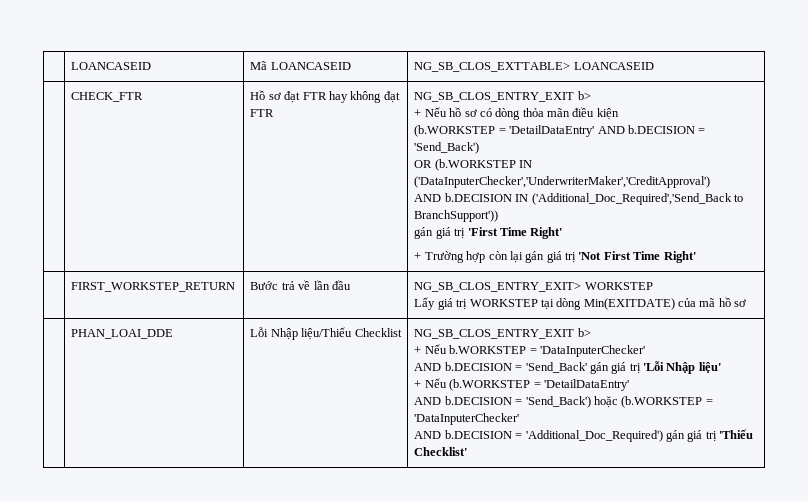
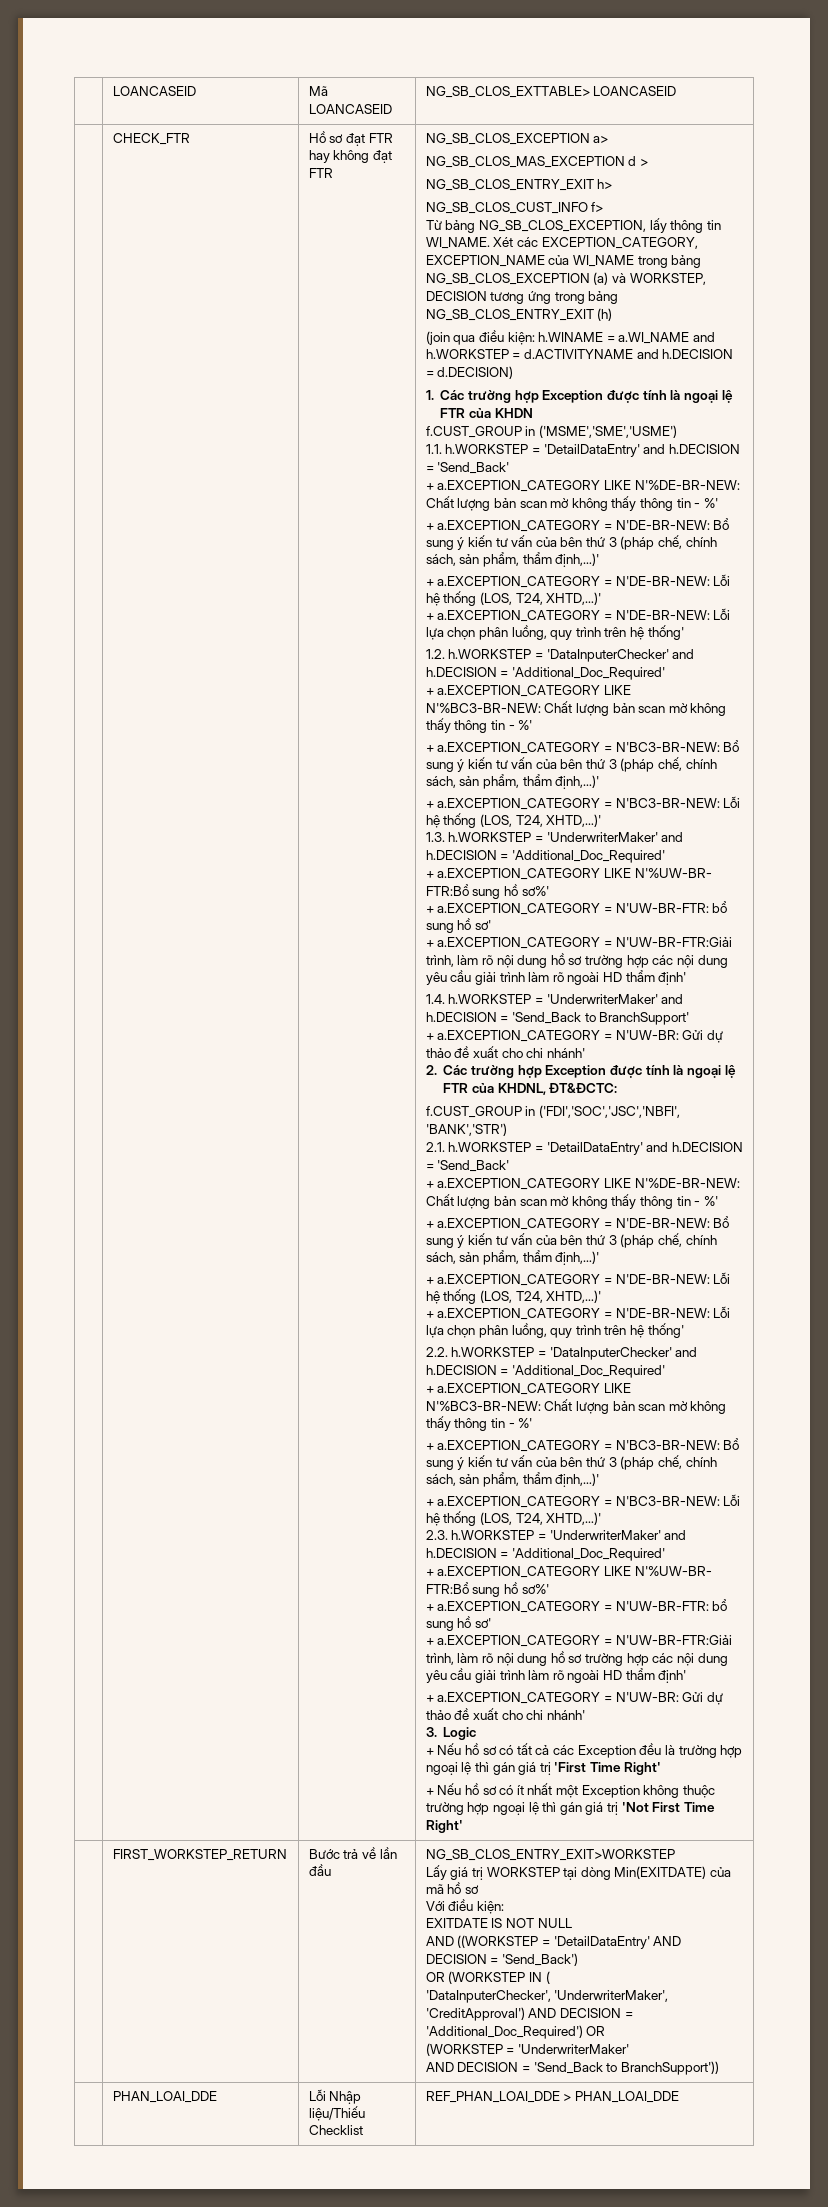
- Hồ sơ đạt FTR hay không đạt FTR | NG_SB_CLOS_ENTRY_EXIT b>
- + Nếu hồ sơ có dòng thỏa mãn điều kiện
- (b.WORKSTEP = 'DetailDataEntry' AND b.DECISION = 'Send_Back')
- OR (b.WORKSTEP IN ('DataInputerChecker','UnderwriterMaker','CreditApproval')
- AND b.DECISION IN ('Additional_Doc_Required','Send_Back to BranchSupport'))
- gán giá trị 'First Time Right'
+ Hồ sơ đạt FTR hay không đạt FTR | NG_SB_CLOS_EXCEPTION a>
+ NG_SB_CLOS_MAS_EXCEPTION d >
+ NG_SB_CLOS_ENTRY_EXIT h>
+ NG_SB_CLOS_CUST_INFO f>
+ Từ bảng NG_SB_CLOS_EXCEPTION, lấy thông tin WI_NAME. Xét các EXCEPTION_CATEGORY, EXCEPTION_NAME của WI_NAME trong bảng NG_SB_CLOS_EXCEPTION (a) và WORKSTEP, DECISION tương ứng trong bảng NG_SB_CLOS_ENTRY_EXIT (h)
+ (join qua điều kiện: h.WINAME = a.WI_NAME and h.WORKSTEP = d.ACTIVITYNAME and h.DECISION = d.DECISION)
+ 1. Các trường hợp Exception được tính là ngoại lệ FTR của KHDN
+ f.CUST_GROUP in ('MSME','SME','USME')
+ 1.1. h.WORKSTEP = 'DetailDataEntry' and h.DECISION = 'Send_Back'
+ + a.EXCEPTION_CATEGORY LIKE N'%DE-BR-NEW: Chất lượng bản scan mờ không thấy thông tin - %'
+ + a.EXCEPTION_CATEGORY = N'DE-BR-NEW: Bổ sung ý kiến tư vấn của bên thứ 3 (pháp chế, chính sách, sản phẩm, thẩm định,…)'
+ + a.EXCEPTION_CATEGORY = N'DE-BR-NEW: Lỗi hệ thống (LOS, T24, XHTD,…)'
+ + a.EXCEPTION_CATEGORY = N'DE-BR-NEW: Lỗi lựa chọn phân luồng, quy trình trên hệ thống'
+ 1.2. h.WORKSTEP = 'DataInputerChecker' and h.DECISION = 'Additional_Doc_Required'
+ + a.EXCEPTION_CATEGORY LIKE N'%BC3-BR-NEW: Chất lượng bản scan mờ không thấy thông tin - %'
+ + a.EXCEPTION_CATEGORY = N'BC3-BR-NEW: Bổ sung ý kiến tư vấn của bên thứ 3 (pháp chế, chính sách, sản phẩm, thẩm định,…)'
+ + a.EXCEPTION_CATEGORY = N'BC3-BR-NEW: Lỗi hệ thống (LOS, T24, XHTD,…)'
+ 1.3. h.WORKSTEP = 'UnderwriterMaker' and h.DECISION = 'Additional_Doc_Required'
+ + a.EXCEPTION_CATEGORY LIKE N'%UW-BR- FTR:Bổ sung hồ sơ%'
+ + a.EXCEPTION_CATEGORY = N'UW-BR-FTR: bổ sung hồ sơ'
+ + a.EXCEPTION_CATEGORY = N'UW-BR-FTR:Giải trình, làm rõ nội dung hồ sơ trường hợp các nội dung yêu cầu giải trình làm rõ ngoài HD thẩm định'
+ 1.4. h.WORKSTEP = 'UnderwriterMaker' and h.DECISION = 'Send_Back to BranchSupport'
+ + a.EXCEPTION_CATEGORY = N'UW-BR: Gửi dự thảo đề xuất cho chi nhánh'
+ 2. Các trường hợp Exception được tính là ngoại lệ FTR của KHDNL, ĐT&ĐCTC:
+ f.CUST_GROUP in ('FDI','SOC','JSC','NBFI', 'BANK','STR')
+ 2.1. h.WORKSTEP = 'DetailDataEntry' and h.DECISION = 'Send_Back'
+ + a.EXCEPTION_CATEGORY LIKE N'%DE-BR-NEW: Chất lượng bản scan mờ không thấy thông tin - %'
+ + a.EXCEPTION_CATEGORY = N'DE-BR-NEW: Bổ sung ý kiến tư vấn của bên thứ 3 (pháp chế, chính sách, sản phẩm, thẩm định,…)'
+ + a.EXCEPTION_CATEGORY = N'DE-BR-NEW: Lỗi hệ thống (LOS, T24, XHTD,…)'
+ + a.EXCEPTION_CATEGORY = N'DE-BR-NEW: Lỗi lựa chọn phân luồng, quy trình trên hệ thống'
+ 2.2. h.WORKSTEP = 'DataInputerChecker' and h.DECISION = 'Additional_Doc_Required'
+ + a.EXCEPTION_CATEGORY LIKE N'%BC3-BR-NEW: Chất lượng bản scan mờ không thấy thông tin - %'
+ + a.EXCEPTION_CATEGORY = N'BC3-BR-NEW: Bổ sung ý kiến tư vấn của bên thứ 3 (pháp chế, chính sách, sản phẩm, thẩm định,…)'
+ + a.EXCEPTION_CATEGORY = N'BC3-BR-NEW: Lỗi hệ thống (LOS, T24, XHTD,…)'
+ 2.3. h.WORKSTEP = 'UnderwriterMaker' and h.DECISION = 'Additional_Doc_Required'
+ + a.EXCEPTION_CATEGORY LIKE N'%UW-BR- FTR:Bổ sung hồ sơ%'
+ + a.EXCEPTION_CATEGORY = N'UW-BR-FTR: bổ sung hồ sơ'
+ + a.EXCEPTION_CATEGORY = N'UW-BR-FTR:Giải trình, làm rõ nội dung hồ sơ trường hợp các nội dung yêu cầu giải trình làm rõ ngoài HD thẩm định'
+ + a.EXCEPTION_CATEGORY = N'UW-BR: Gửi dự thảo đề xuất cho chi nhánh'
+ 3. Logic
+ + Nếu hồ sơ có tất cả các Exception đều là trường hợp ngoại lệ thì gán giá trị 'First Time Right'
- + Trường hợp còn lại gán giá trị 'Not First Time Right'
+ + Nếu hồ sơ có ít nhất một Exception không thuộc trường hợp ngoại lệ thì gán giá trị 'Not First Time Right'
- NG_SB_CLOS_ENTRY_EXIT> WORKSTEP
+ NG_SB_CLOS_ENTRY_EXIT>WORKSTEP
+ Với điều kiện:
+ EXITDATE IS NOT NULL
+ AND ((WORKSTEP = 'DetailDataEntry' AND DECISION = 'Send_Back')
+ OR (WORKSTEP IN (
+ 'DataInputerChecker', 'UnderwriterMaker', 'CreditApproval') AND DECISION = 'Additional_Doc_Required') OR
+ (WORKSTEP = 'UnderwriterMaker'
+ AND DECISION = 'Send_Back to BranchSupport'))
- Lỗi Nhập liệu/Thiếu Checklist | NG_SB_CLOS_ENTRY_EXIT b>
- + Nếu b.WORKSTEP = 'DataInputerChecker'
- AND b.DECISION = 'Send_Back' gán giá trị 'Lỗi Nhập liệu'
- + Nếu (b.WORKSTEP = 'DetailDataEntry'
- AND b.DECISION = 'Send_Back') hoặc (b.WORKSTEP = 'DataInputerChecker'
- AND b.DECISION = 'Additional_Doc_Required') gán giá trị 'Thiếu Checklist'
+ Lỗi Nhập liệu/Thiếu Checklist | REF_PHAN_LOAI_DDE > PHAN_LOAI_DDE

